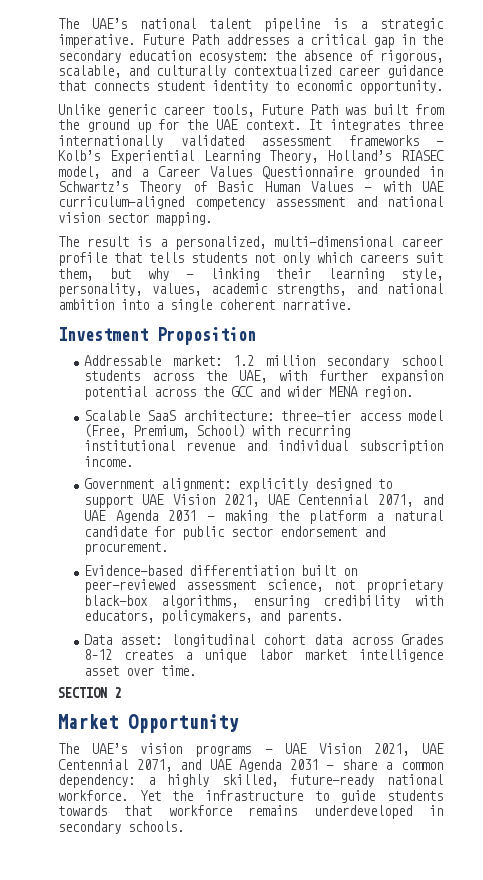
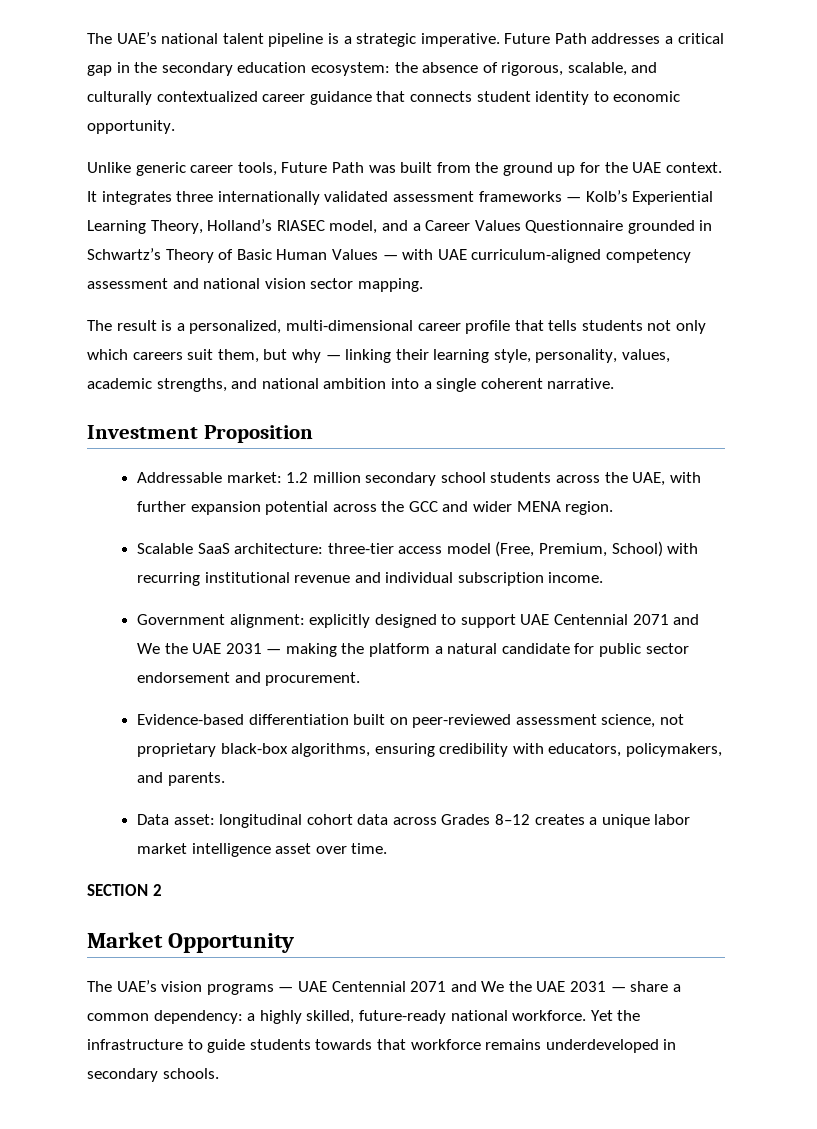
- Government alignment: explicitly designed to support UAE Vision 2021, UAE Centennial 2071, and UAE Agenda 2031 — making the platform a natural candidate for public sector endorsement and procurement.
+ Government alignment: explicitly designed to support UAE Centennial 2071 and We the UAE 2031 — making the platform a natural candidate for public sector endorsement and procurement.
- The UAE’s vision programs — UAE Vision 2021, UAE Centennial 2071, and UAE Agenda 2031 — share a common dependency: a highly skilled, future-ready national workforce.
+ The UAE’s vision programs — UAE Centennial 2071 and We the UAE 2031 — share a common dependency: a highly skilled, future-ready national workforce.

